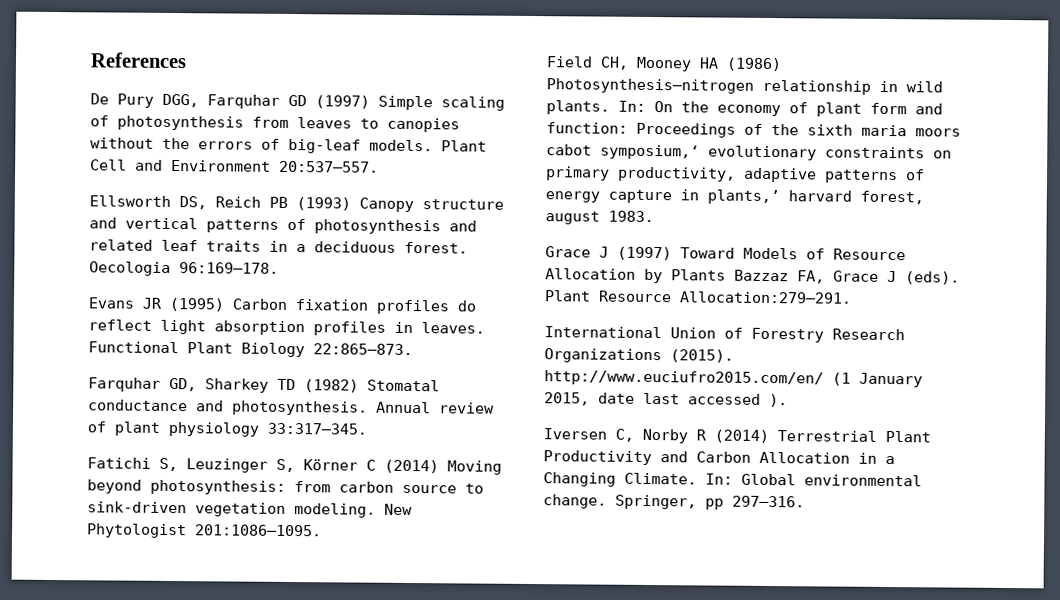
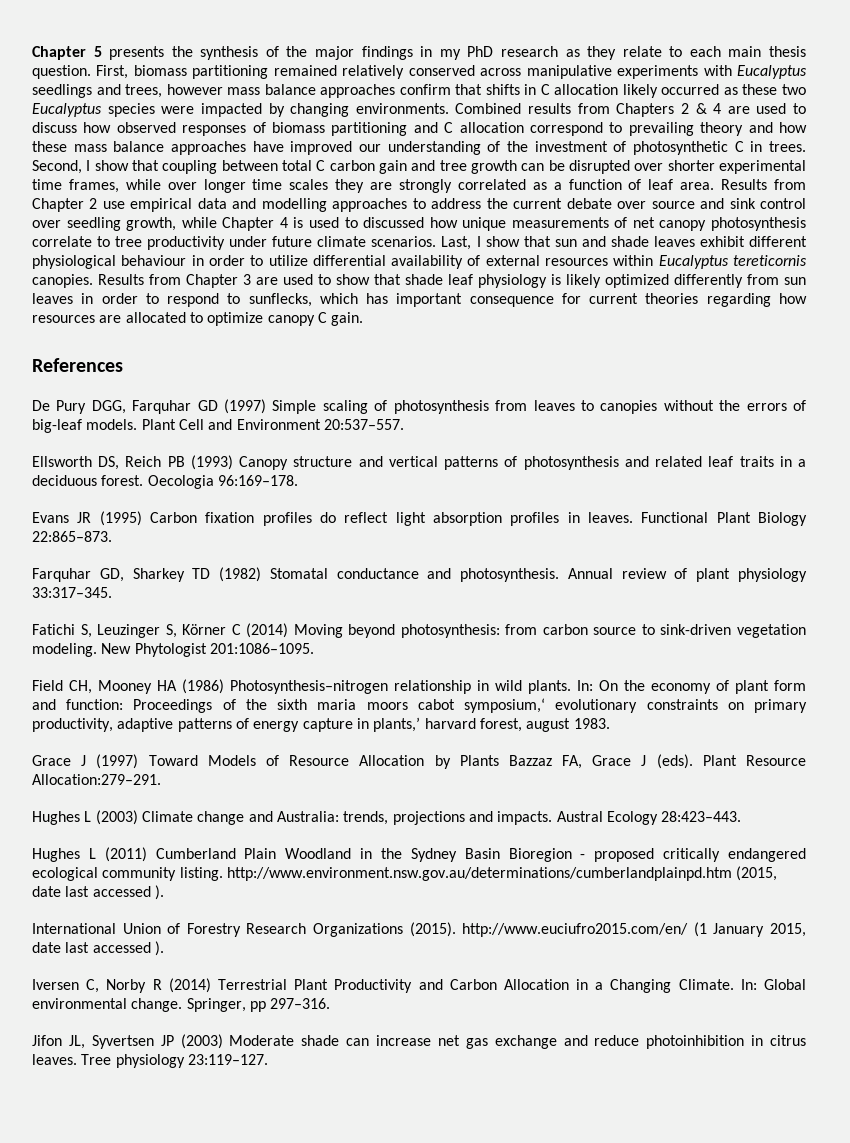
+ Chapter 5 presents the synthesis of the major findings in my PhD research as they relate to each main thesis question. First, biomass partitioning remained relatively conserved across manipulative experiments with Eucalyptus seedlings and trees, however mass balance approaches confirm that shifts in C allocation likely occurred as these two Eucalyptus species were impacted by changing environments. Combined results from Chapters 2 & 4 are used to discuss how observed responses of biomass partitioning and C allocation correspond to prevailing theory and how these mass balance approaches have improved our understanding of the investment of photosynthetic C in trees. Second, I show that coupling between total C carbon gain and tree growth can be disrupted over shorter experimental time frames, while over longer time scales they are strongly correlated as a function of leaf area. Results from Chapter 2 use empirical data and modelling approaches to address the current debate over source and sink control over seedling growth, while Chapter 4 is used to discussed how unique measurements of net canopy photosynthesis correlate to tree productivity under future climate scenarios. Last, I show that sun and shade leaves exhibit different physiological behaviour in order to utilize differential availability of external resources within Eucalyptus tereticornis canopies. Results from Chapter 3 are used to show that shade leaf physiology is likely optimized differently from sun leaves in order to respond to sunflecks, which has important consequence for current theories regarding how resources are allocated to optimize canopy C gain.
+ Hughes L (2003) Climate change and Australia: trends, projections and impacts. Austral Ecology 28:423–443.
+ Hughes L (2011) Cumberland Plain Woodland in the Sydney Basin Bioregion - proposed critically endangered ecological community listing. http://www.environment.nsw.gov.au/determinations/cumberlandplainpd.htm (2015, date last accessed ).
+ Jifon JL, Syvertsen JP (2003) Moderate shade can increase net gas exchange and reduce photoinhibition in citrus leaves. Tree physiology 23:119–127.

